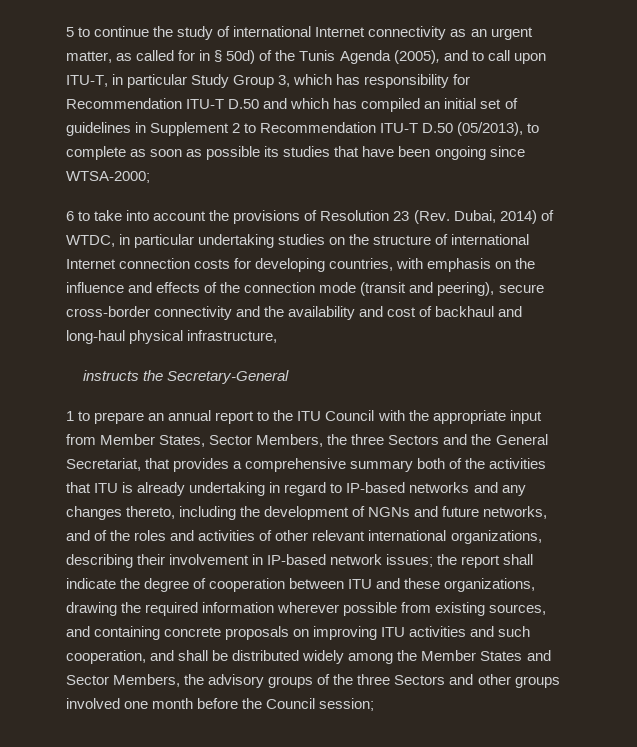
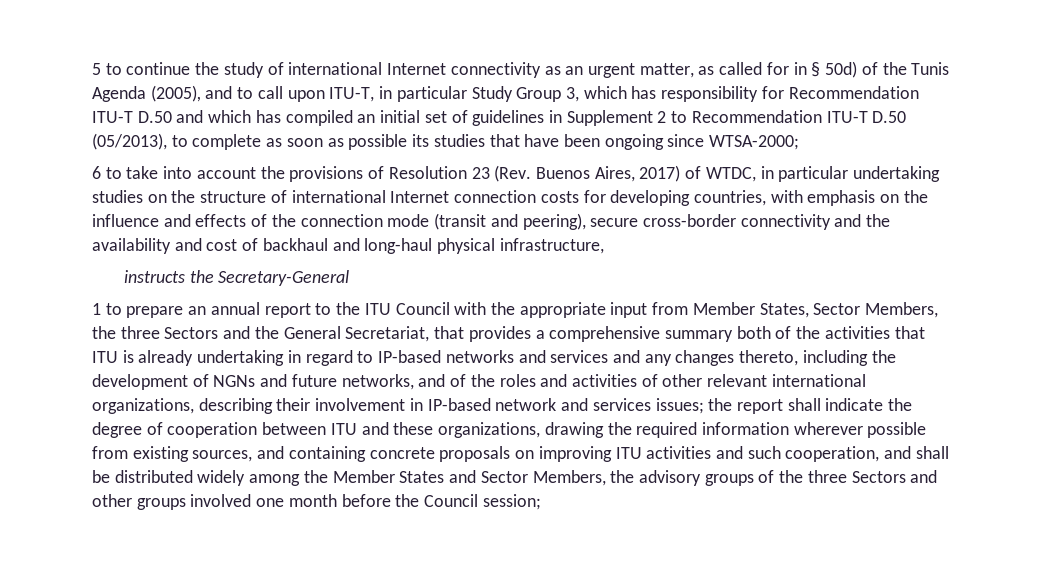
- 6 to take into account the provisions of Resolution 23 (Rev. Dubai, 2014) of WTDC, in particular undertaking studies on the structure of international Internet connection costs for developing countries, with emphasis on the influence and effects of the connection mode (transit and peering), secure cross-border connectivity and the availability and cost of backhaul and long-haul physical infrastructure,
+ 6 to take into account the provisions of Resolution 23 (Rev. Buenos Aires, 2017) of WTDC, in particular undertaking studies on the structure of international Internet connection costs for developing countries, with emphasis on the influence and effects of the connection mode (transit and peering), secure cross-border connectivity and the availability and cost of backhaul and long-haul physical infrastructure,
- 1 to prepare an annual report to the ITU Council with the appropriate input from Member States, Sector Members, the three Sectors and the General Secretariat, that provides a comprehensive summary both of the activities that ITU is already undertaking in regard to IP-based networks and any changes thereto, including the development of NGNs and future networks, and of the roles and activities of other relevant international organizations, describing their involvement in IP-based network issues;
+ 1 to prepare an annual report to the ITU Council with the appropriate input from Member States, Sector Members, the three Sectors and the General Secretariat, that provides a comprehensive summary both of the activities that ITU is already undertaking in regard to IP-based networks and services and any changes thereto, including the development of NGNs and future networks, and of the roles and activities of other relevant international organizations, describing their involvement in IP-based network and services issues;

